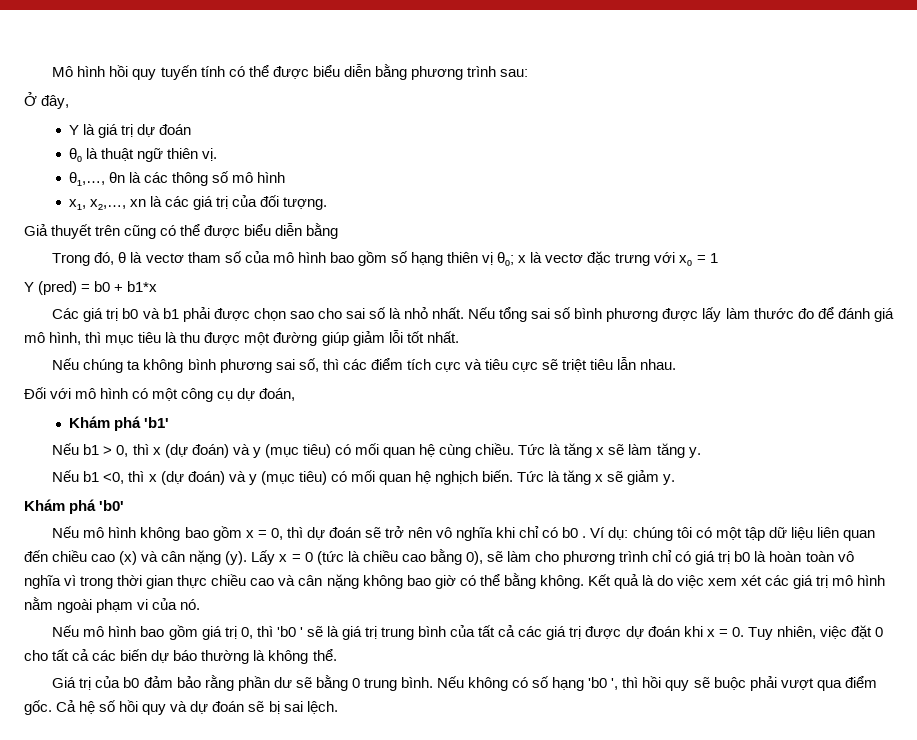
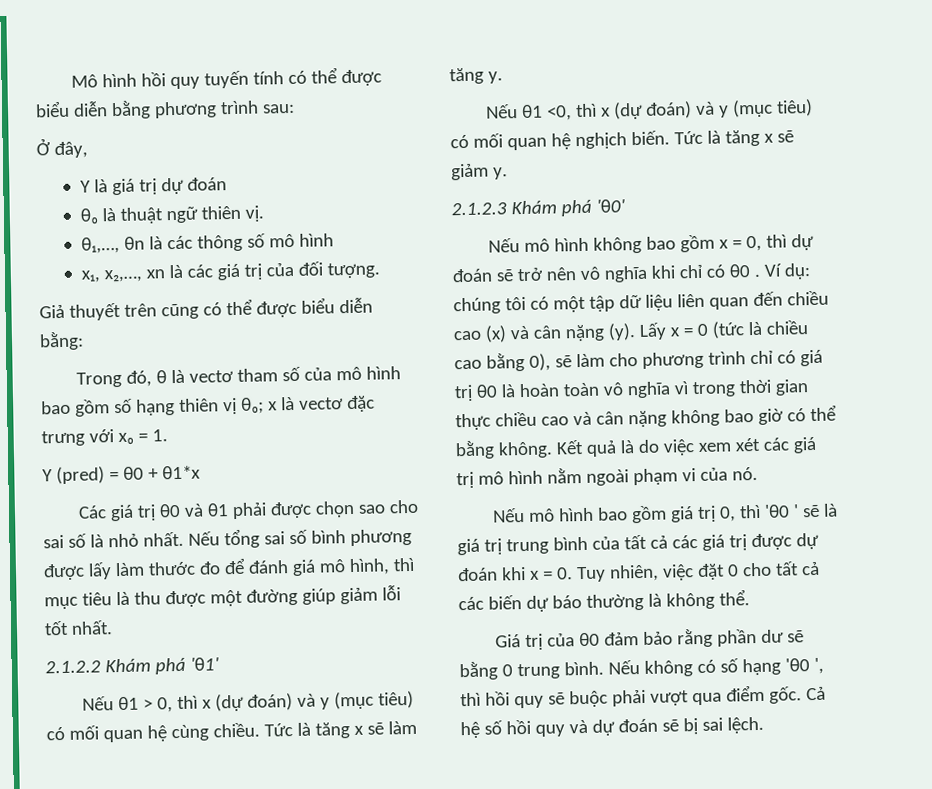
- Giả thuyết trên cũng có thể được biểu diễn bằng
+ Giả thuyết trên cũng có thể được biểu diễn bằng:
- Trong đó, θ là vectơ tham số của mô hình bao gồm số hạng thiên vị θ₀; x là vectơ đặc trưng với x₀ = 1
+ Trong đó, θ là vectơ tham số của mô hình bao gồm số hạng thiên vị θ₀; x là vectơ đặc trưng với x₀ = 1.
- Y (pred) = b0 + b1*x
+ Y (pred) = θ0 + θ1*x
- Các giá trị b0 và b1 phải được chọn sao cho sai số là nhỏ nhất.
+ Các giá trị θ0 và θ1 phải được chọn sao cho sai số là nhỏ nhất.
- Nếu chúng ta không bình phương sai số, thì các điểm tích cực và tiêu cực sẽ triệt tiêu lẫn nhau.
- Đối với mô hình có một công cụ dự đoán,
- Khám phá 'b1'
- Nếu b1 > 0, thì x (dự đoán) và y (mục tiêu) có mối quan hệ cùng chiều.
+ 2.1.2.2 Khám phá 'θ1'
+ Nếu θ1 > 0, thì x (dự đoán) và y (mục tiêu) có mối quan hệ cùng chiều.
- Nếu b1 <0, thì x (dự đoán) và y (mục tiêu) có mối quan hệ nghịch biến.
+ Nếu θ1 <0, thì x (dự đoán) và y (mục tiêu) có mối quan hệ nghịch biến.
- Khám phá 'b0'
+ 2.1.2.3 Khám phá 'θ0'
- Nếu mô hình không bao gồm x = 0, thì dự đoán sẽ trở nên vô nghĩa khi chỉ có b0 .
+ Nếu mô hình không bao gồm x = 0, thì dự đoán sẽ trở nên vô nghĩa khi chỉ có θ0 .
- Lấy x = 0 (tức là chiều cao bằng 0), sẽ làm cho phương trình chỉ có giá trị b0 là hoàn toàn vô nghĩa vì trong thời gian thực chiều cao và cân nặng không bao giờ có thể bằng không.
+ Lấy x = 0 (tức là chiều cao bằng 0), sẽ làm cho phương trình chỉ có giá trị θ0 là hoàn toàn vô nghĩa vì trong thời gian thực chiều cao và cân nặng không bao giờ có thể bằng không.
- Nếu mô hình bao gồm giá trị 0, thì 'b0 ' sẽ là giá trị trung bình của tất cả các giá trị được dự đoán khi x = 0. Tuy nhiên, việc đặt 0 cho tất cả các biến dự báo thường là không thể.
+ Nếu mô hình bao gồm giá trị 0, thì 'θ0 ' sẽ là giá trị trung bình của tất cả các giá trị được dự đoán khi x = 0. Tuy nhiên, việc đặt 0 cho tất cả các biến dự báo thường là không thể.
- Giá trị của b0 đảm bảo rằng phần dư sẽ bằng 0 trung bình.
+ Giá trị của θ0 đảm bảo rằng phần dư sẽ bằng 0 trung bình.
- Nếu không có số hạng 'b0 ', thì hồi quy sẽ buộc phải vượt qua điểm gốc.
+ Nếu không có số hạng 'θ0 ', thì hồi quy sẽ buộc phải vượt qua điểm gốc.

